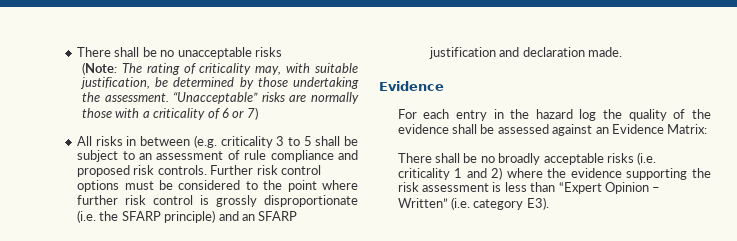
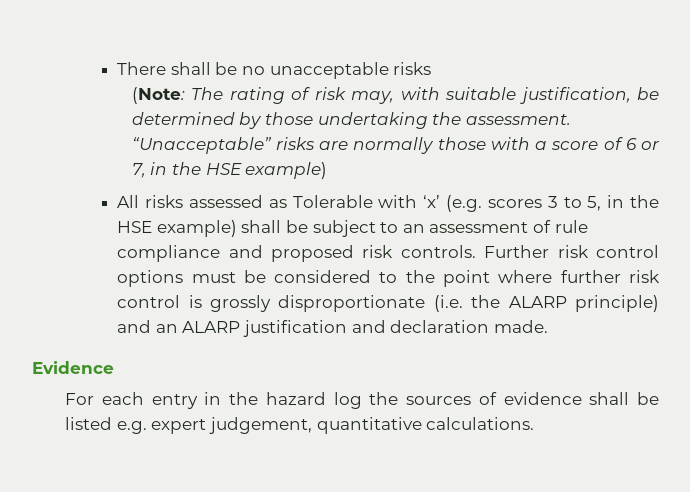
- (Note: The rating of criticality may, with suitable justification, be determined by those undertaking the assessment.
+ (Note: The rating of risk may, with suitable justification, be determined by those undertaking the assessment.
- “Unacceptable” risks are normally those with a criticality of 6 or 7)
- All risks in between (e.g. criticality 3 to 5 shall be subject to an assessment of rule compliance and proposed risk controls.
+ “Unacceptable” risks are normally those with a score of 6 or 7, in the HSE example)
+ All risks assessed as Tolerable with ‘x’ (e.g. scores 3 to 5, in the HSE example) shall be subject to an assessment of rule compliance and proposed risk controls.
- Further risk control options must be considered to the point where further risk control is grossly disproportionate (i.e. the SFARP principle) and an SFARP justification and declaration made.
+ Further risk control options must be considered to the point where further risk control is grossly disproportionate (i.e. the ALARP principle) and an ALARP justification and declaration made.
- For each entry in the hazard log the quality of the evidence shall be assessed against an Evidence Matrix:
- There shall be no broadly acceptable risks (i.e. criticality 1 and 2) where the evidence supporting the risk assessment is less than “Expert Opinion – Written” (i.e. category E3).
+ For each entry in the hazard log the sources of evidence shall be listed e.g. expert judgement, quantitative calculations.

